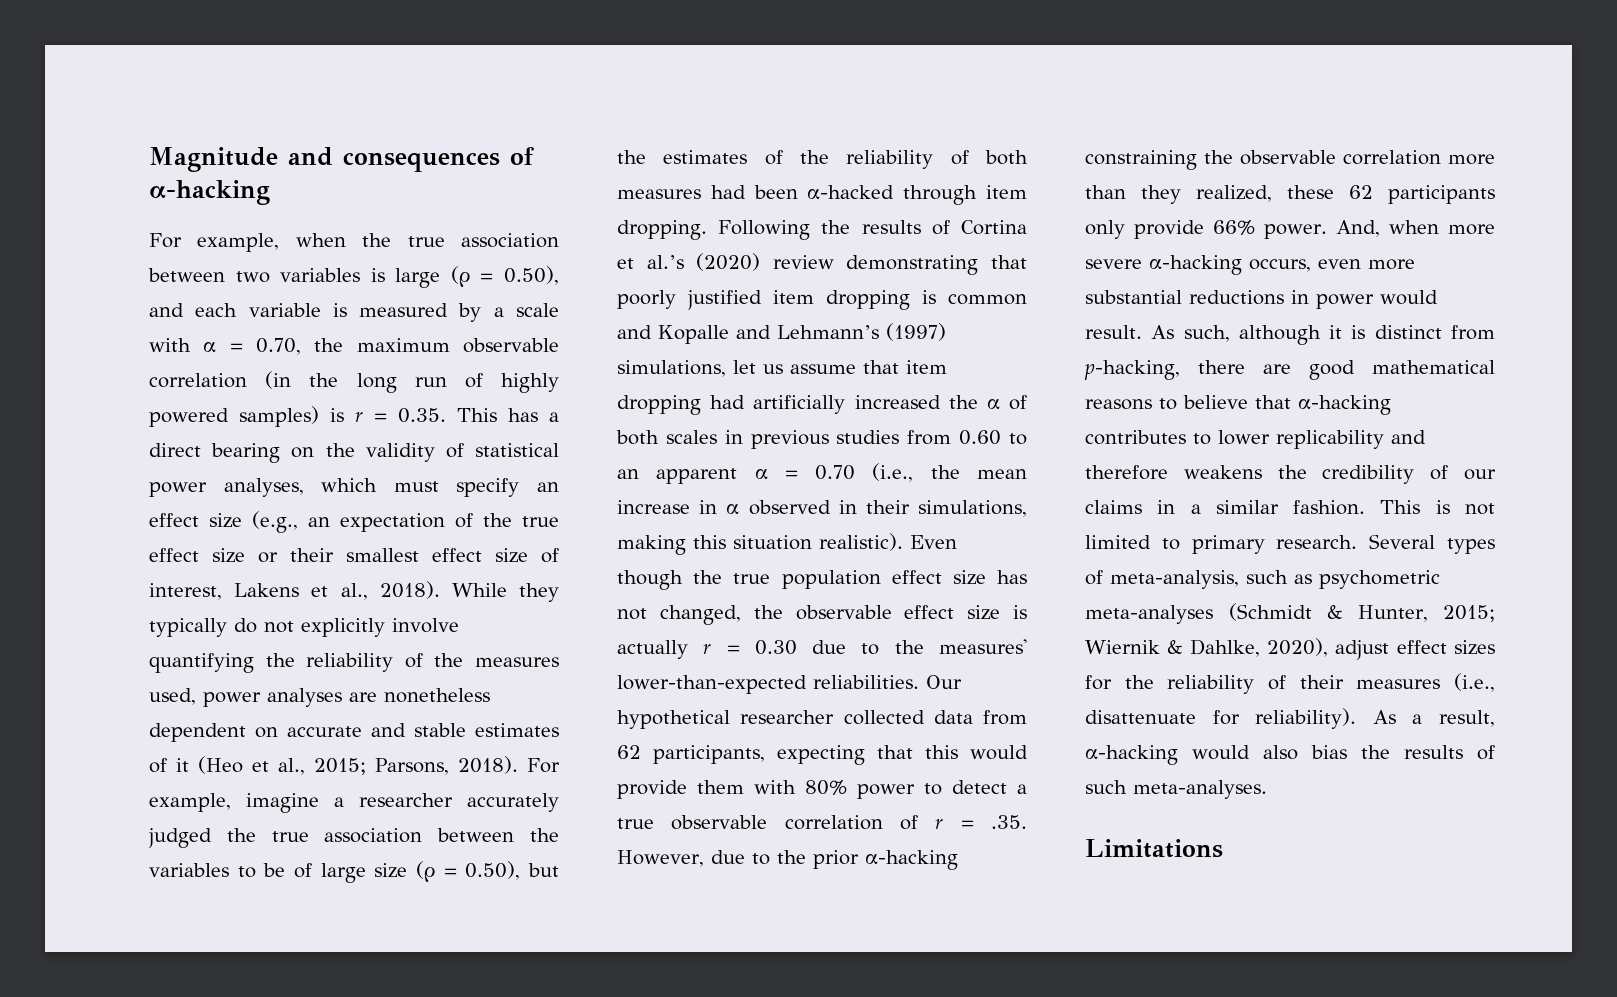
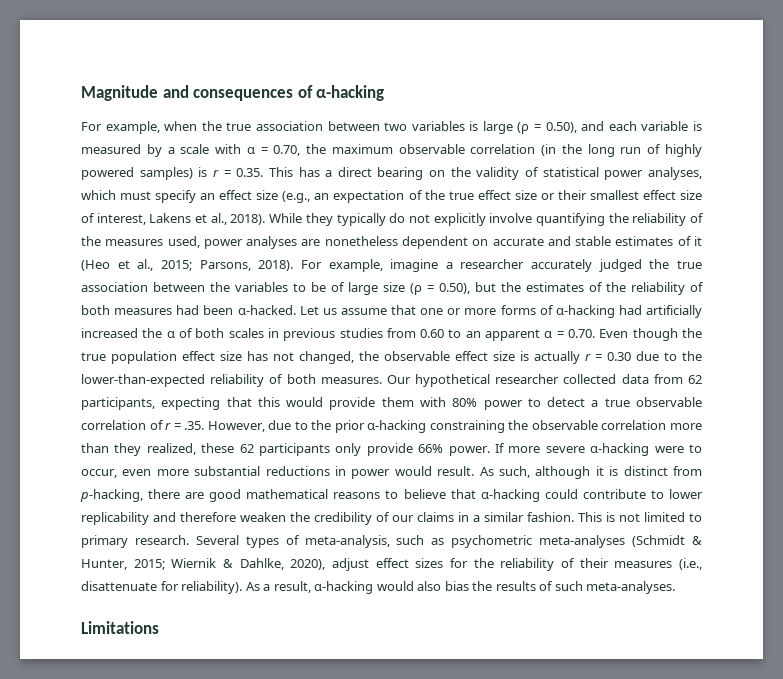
- For example, imagine a researcher accurately judged the true association between the variables to be of large size (ρ = 0.50), but the estimates of the reliability of both measures had been α-hacked through item dropping. Following the results of Cortina et al.’s (2020) review demonstrating that poorly justified item dropping is common and Kopalle and Lehmann’s (1997) simulations, let us assume that item dropping had artificially increased the α of both scales in previous studies from 0.60 to an apparent α = 0.70 (i.e., the mean increase in α observed in their simulations, making this situation realistic). Even though the true population effect size has not changed, the observable effect size is actually r = 0.30 due to the measures' lower-than-expected reliabilities.
+ For example, imagine a researcher accurately judged the true association between the variables to be of large size (ρ = 0.50), but the estimates of the reliability of both measures had been α-hacked. Let us assume that one or more forms of α-hacking had artificially increased the α of both scales in previous studies from 0.60 to an apparent α = 0.70. Even though the true population effect size has not changed, the observable effect size is actually r = 0.30 due to the lower-than-expected reliability of both measures.
- And, when more severe α-hacking occurs, even more substantial reductions in power would result.
+ If more severe α-hacking were to occur, even more substantial reductions in power would result.
- As such, although it is distinct from p-hacking, there are good mathematical reasons to believe that α-hacking contributes to lower replicability and therefore weakens the credibility of our claims in a similar fashion.
+ As such, although it is distinct from p-hacking, there are good mathematical reasons to believe that α-hacking could contribute to lower replicability and therefore weaken the credibility of our claims in a similar fashion.

